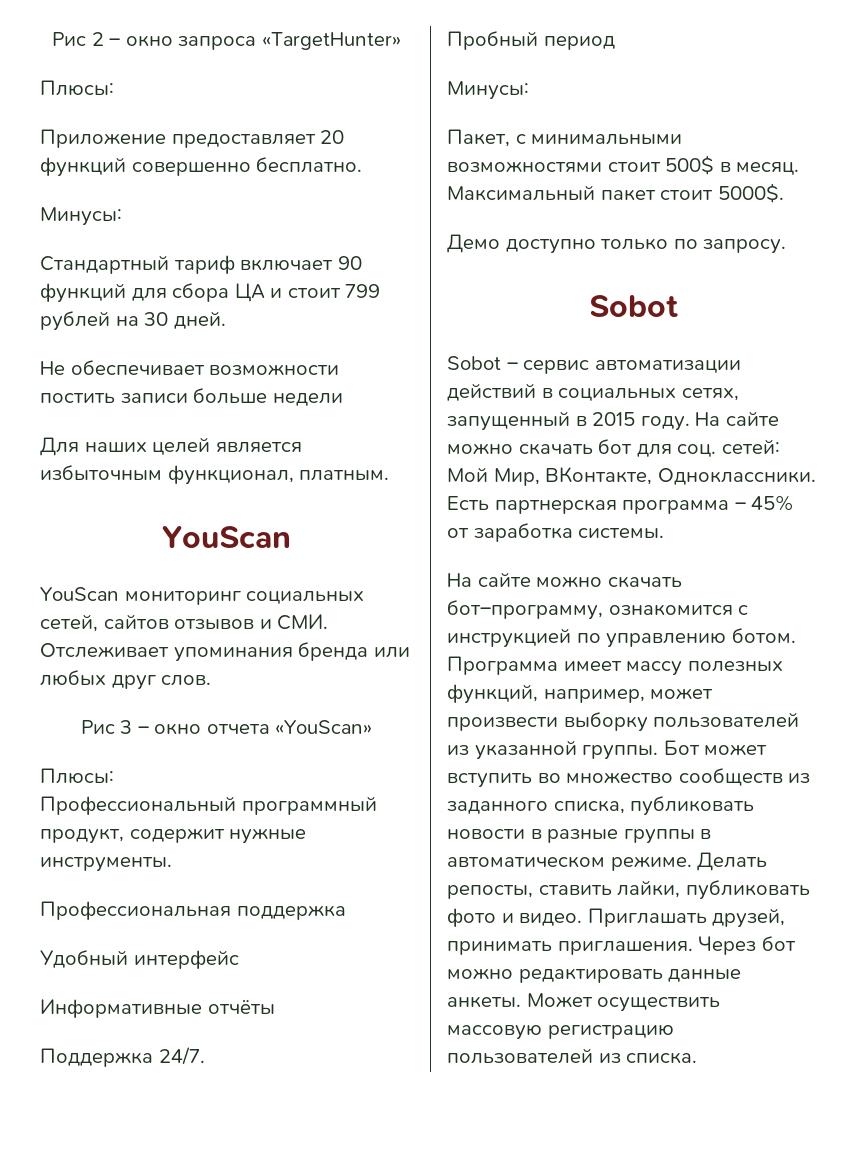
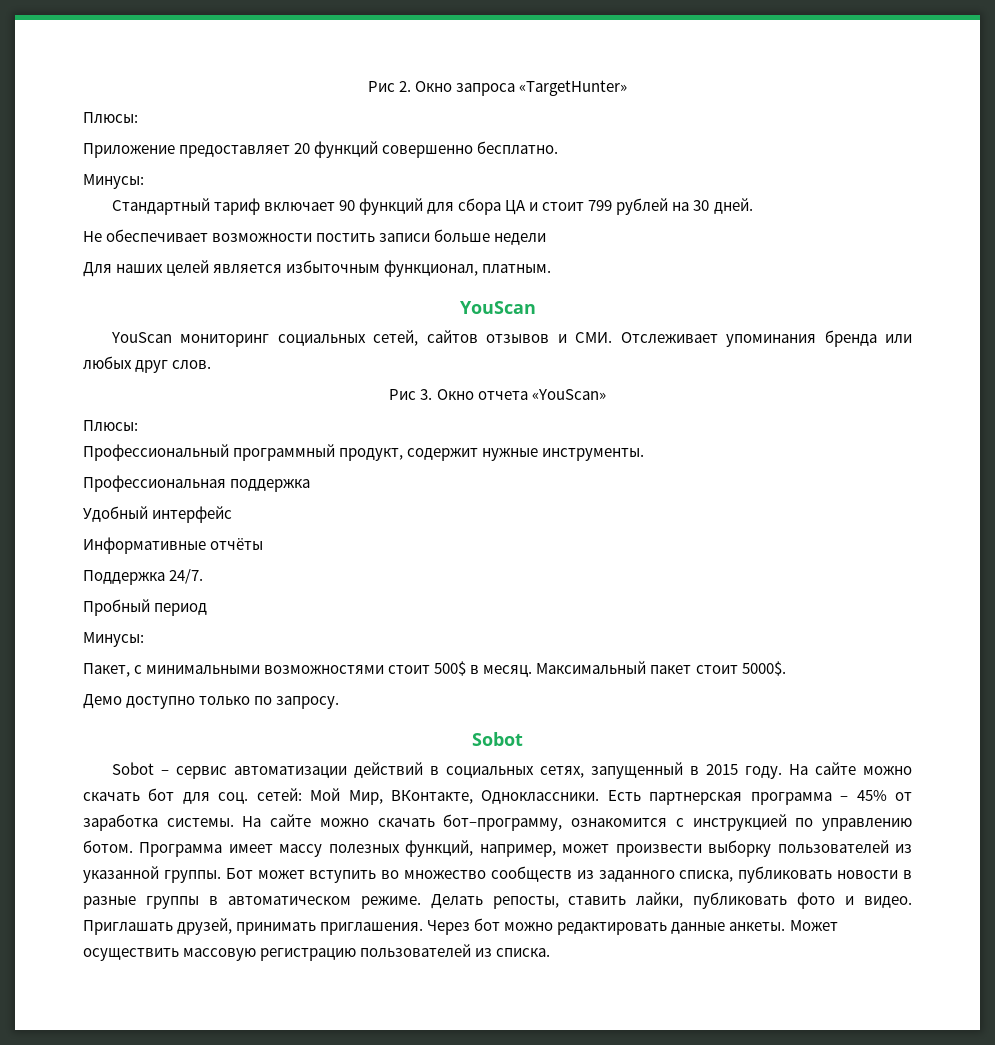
- Рис 2 – окно запроса «TargetHunter»
+ Рис 2. Окно запроса «TargetHunter»
- Рис 3 – окно отчета «YouScan»
+ Рис 3. Окно отчета «YouScan»
- Есть партнерская программа – 45% от заработка системы.
- На сайте можно скачать бот–программу, ознакомится с инструкцией по управлению ботом.
+ Есть партнерская программа – 45% от заработка системы. На сайте можно скачать бот–программу, ознакомится с инструкцией по управлению ботом.

